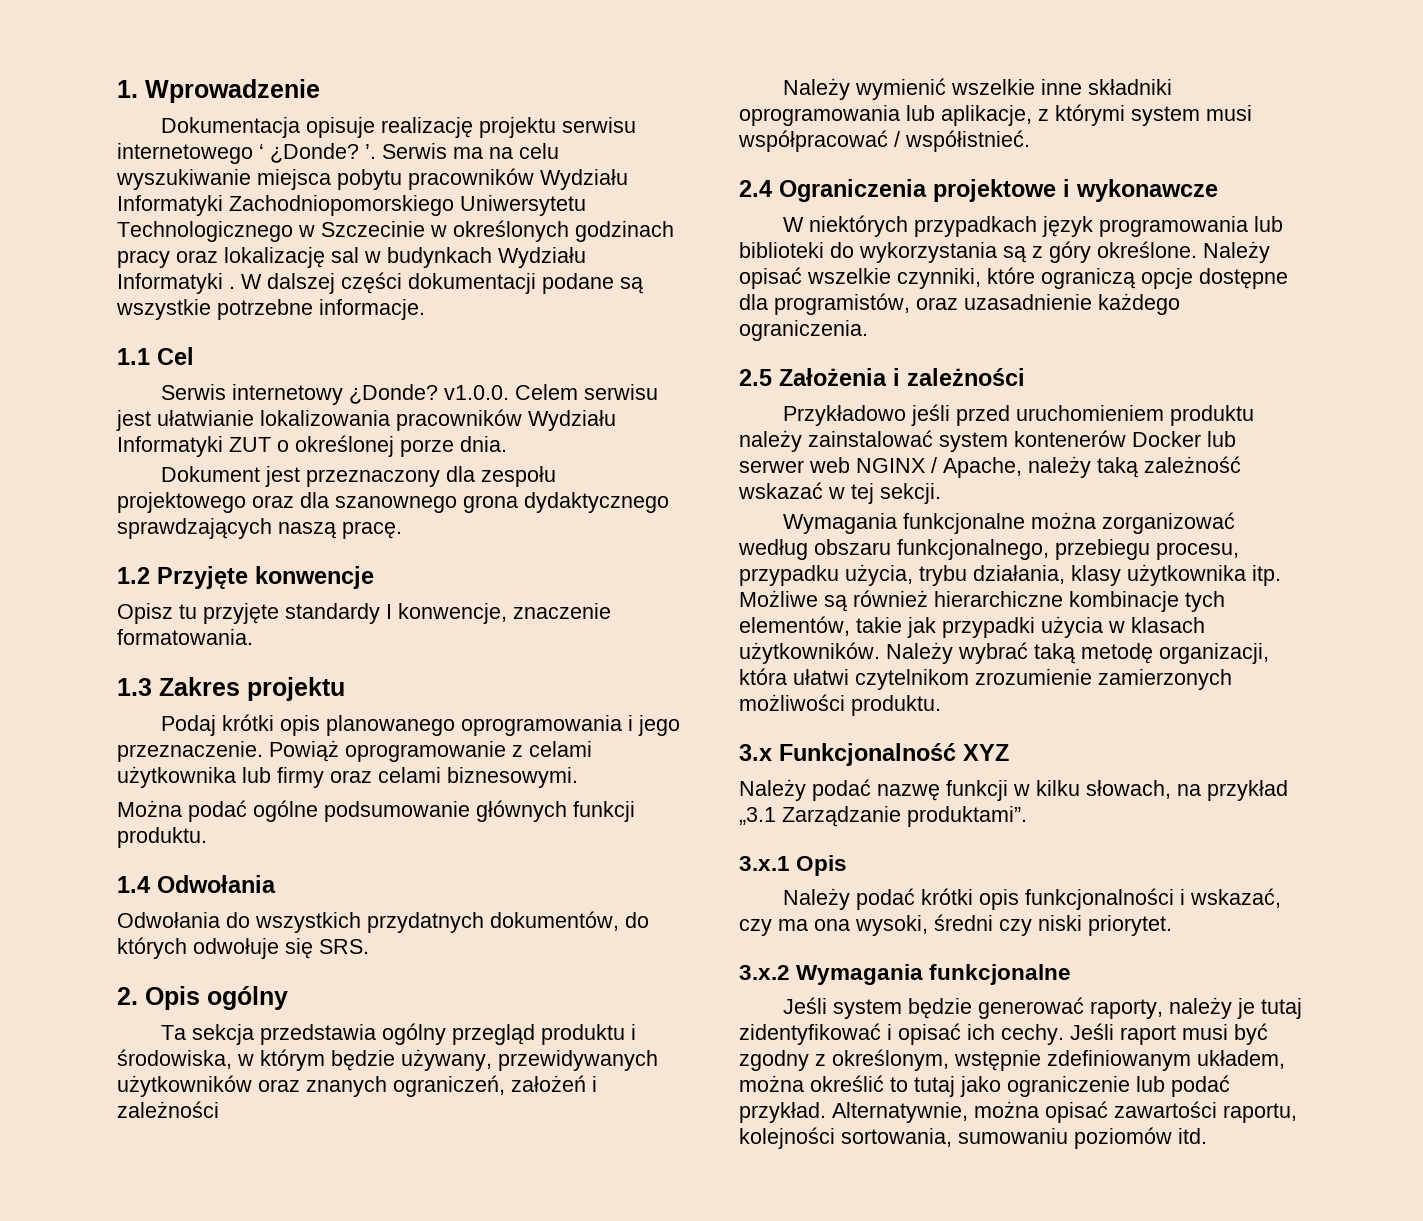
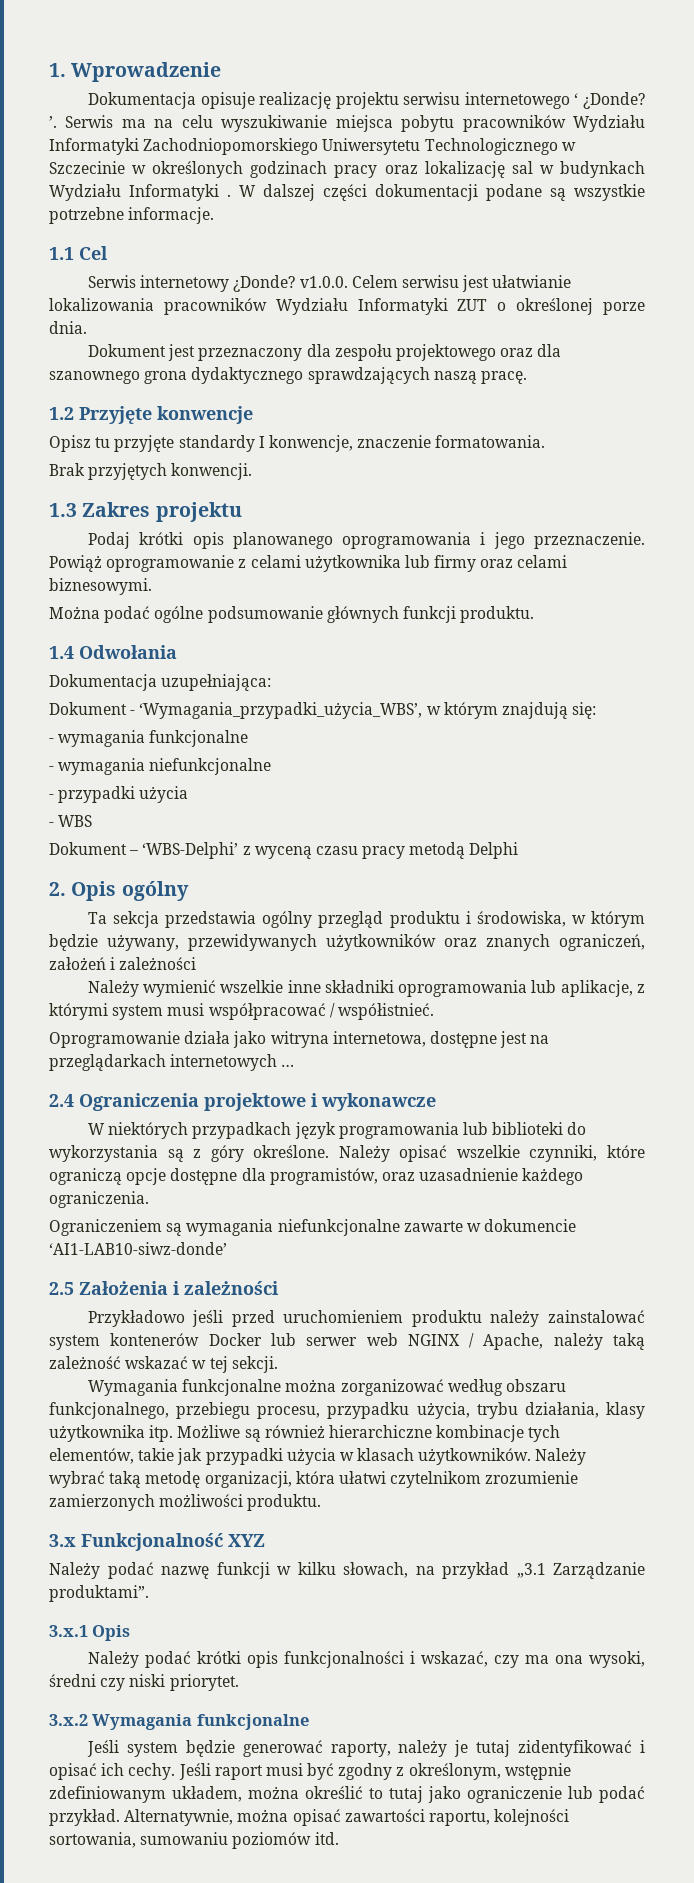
+ Brak przyjętych konwencji.
- Odwołania do wszystkich przydatnych dokumentów, do których odwołuje się SRS.
+ Dokumentacja uzupełniająca:
+ Dokument - ‘Wymagania_przypadki_użycia_WBS’, w którym znajdują się:
+ - wymagania funkcjonalne
+ - wymagania niefunkcjonalne
+ - przypadki użycia
+ - WBS
+ Dokument – ‘WBS-Delphi’ z wyceną czasu pracy metodą Delphi
+ Oprogramowanie działa jako witryna internetowa, dostępne jest na przeglądarkach internetowych …
+ Ograniczeniem są wymagania niefunkcjonalne zawarte w dokumencie ‘AI1-LAB10-siwz-donde’

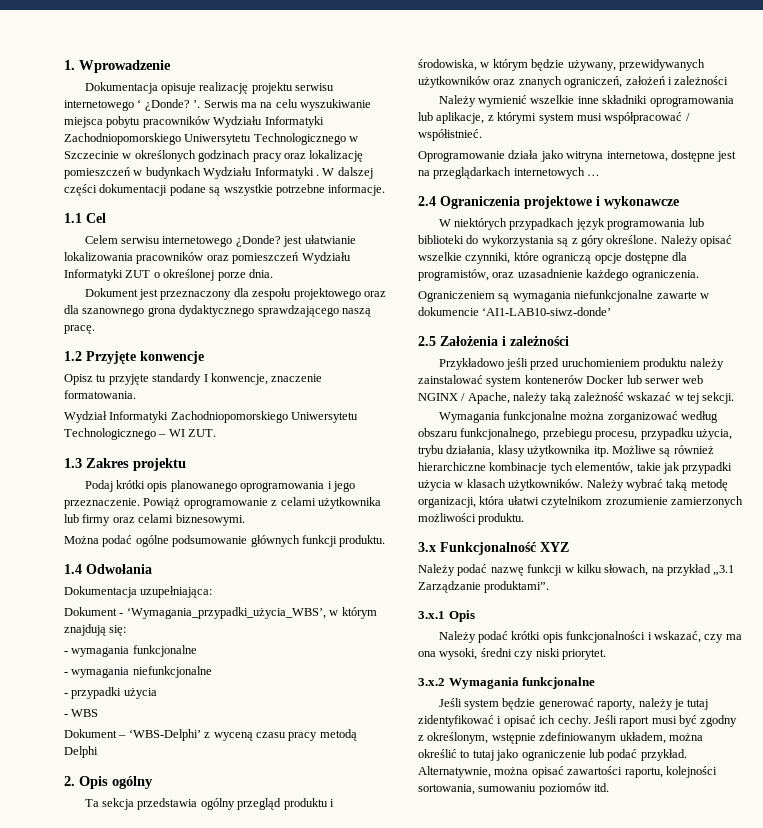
- Serwis ma na celu wyszukiwanie miejsca pobytu pracowników Wydziału Informatyki Zachodniopomorskiego Uniwersytetu Technologicznego w Szczecinie w określonych godzinach pracy oraz lokalizację sal w budynkach Wydziału Informatyki .
+ Serwis ma na celu wyszukiwanie miejsca pobytu pracowników Wydziału Informatyki Zachodniopomorskiego Uniwersytetu Technologicznego w Szczecinie w określonych godzinach pracy oraz lokalizację pomieszczeń w budynkach Wydziału Informatyki .
- Serwis internetowy ¿Donde? v1.0.0. Celem serwisu jest ułatwianie lokalizowania pracowników Wydziału Informatyki ZUT o określonej porze dnia.
+ Celem serwisu internetowego ¿Donde? jest ułatwianie lokalizowania pracowników oraz pomieszczeń Wydziału Informatyki ZUT o określonej porze dnia.
- Dokument jest przeznaczony dla zespołu projektowego oraz dla szanownego grona dydaktycznego sprawdzających naszą pracę.
+ Dokument jest przeznaczony dla zespołu projektowego oraz dla szanownego grona dydaktycznego sprawdzającego naszą pracę.
- Brak przyjętych konwencji.
+ Wydział Informatyki Zachodniopomorskiego Uniwersytetu Technologicznego – WI ZUT.

